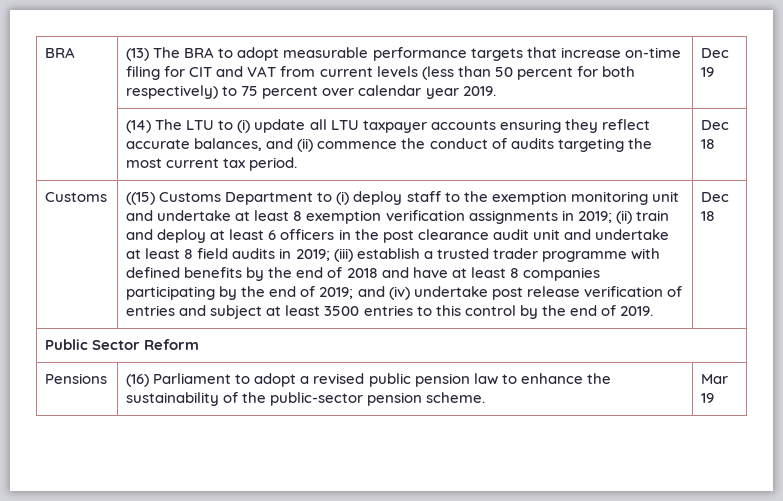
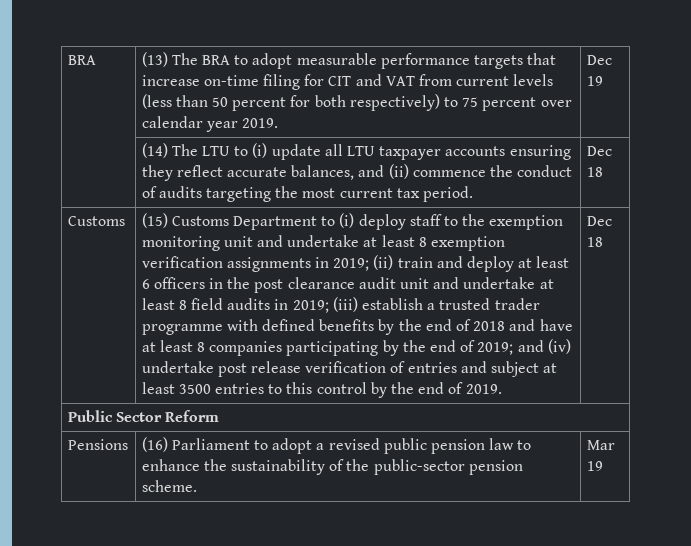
- ((15) Customs Department to (i) deploy staff to the exemption monitoring unit and undertake at least 8 exemption verification assignments in 2019;
+ (15) Customs Department to (i) deploy staff to the exemption monitoring unit and undertake at least 8 exemption verification assignments in 2019;

